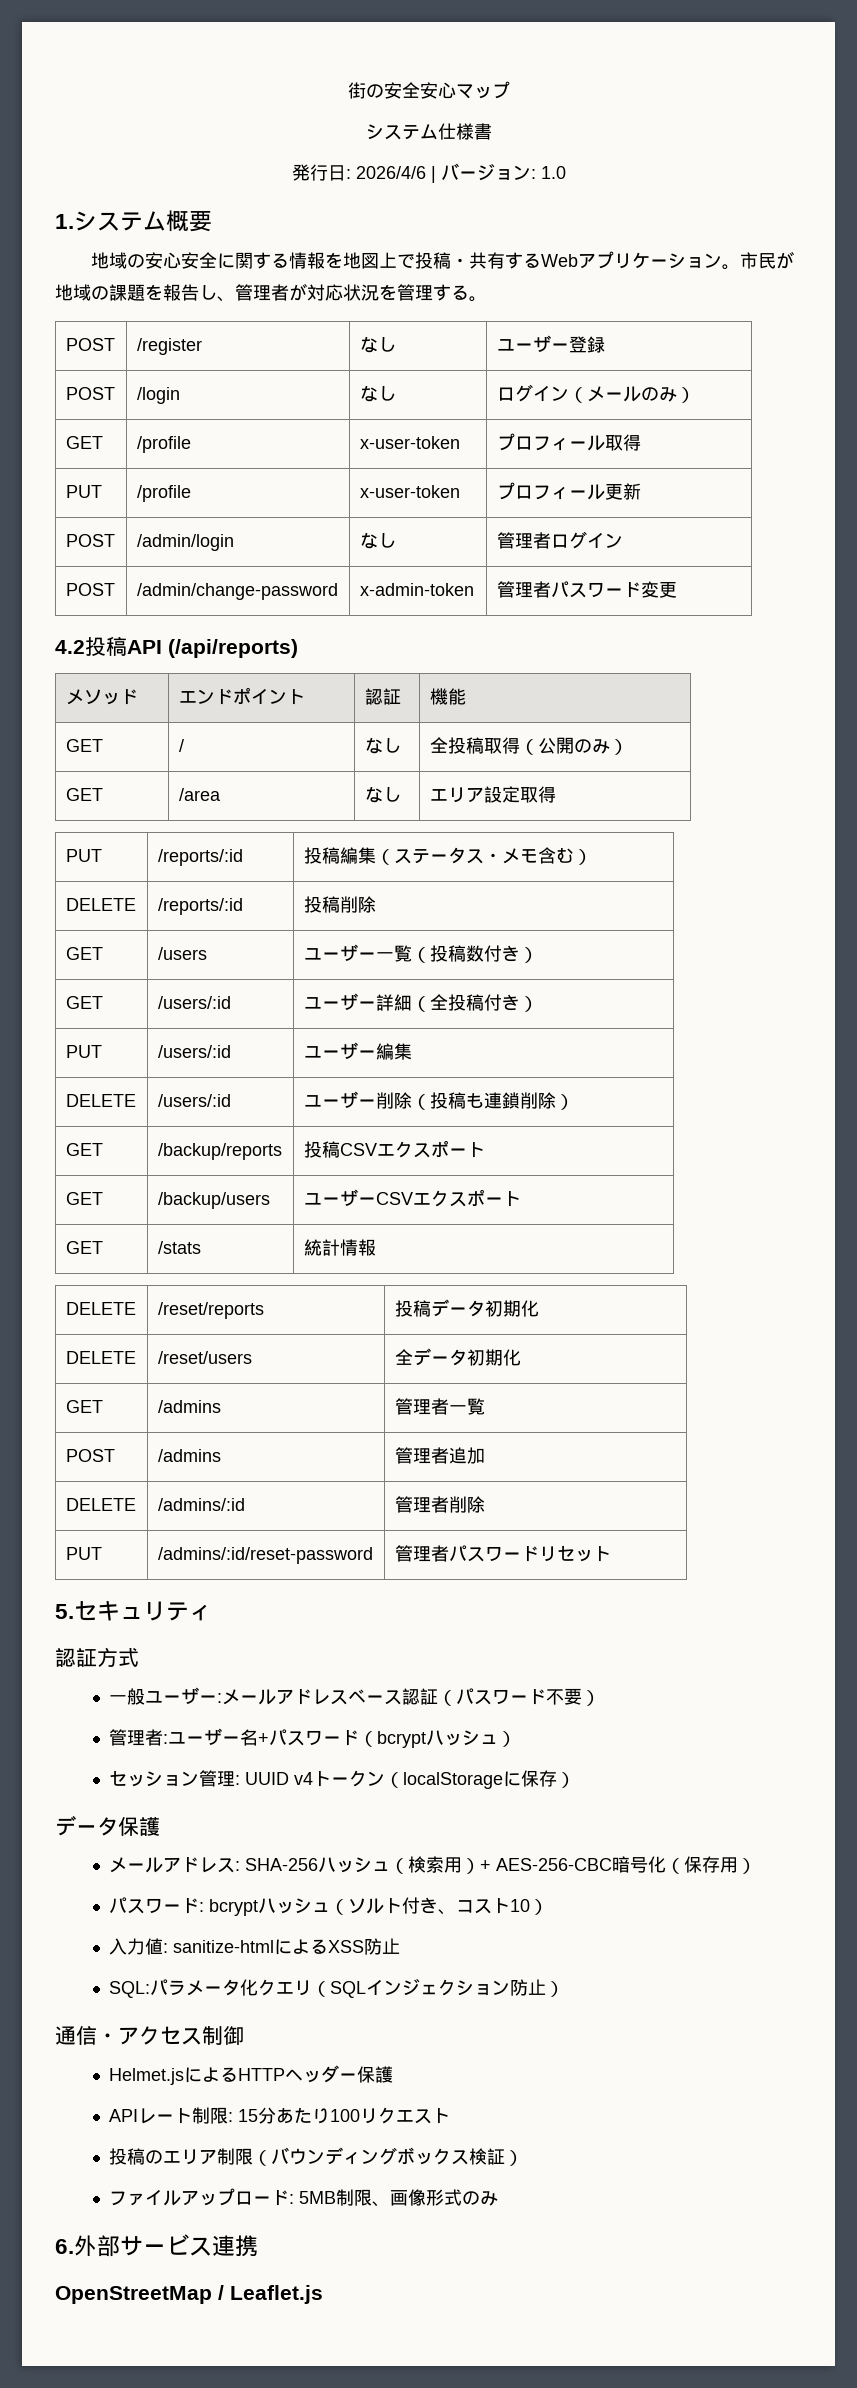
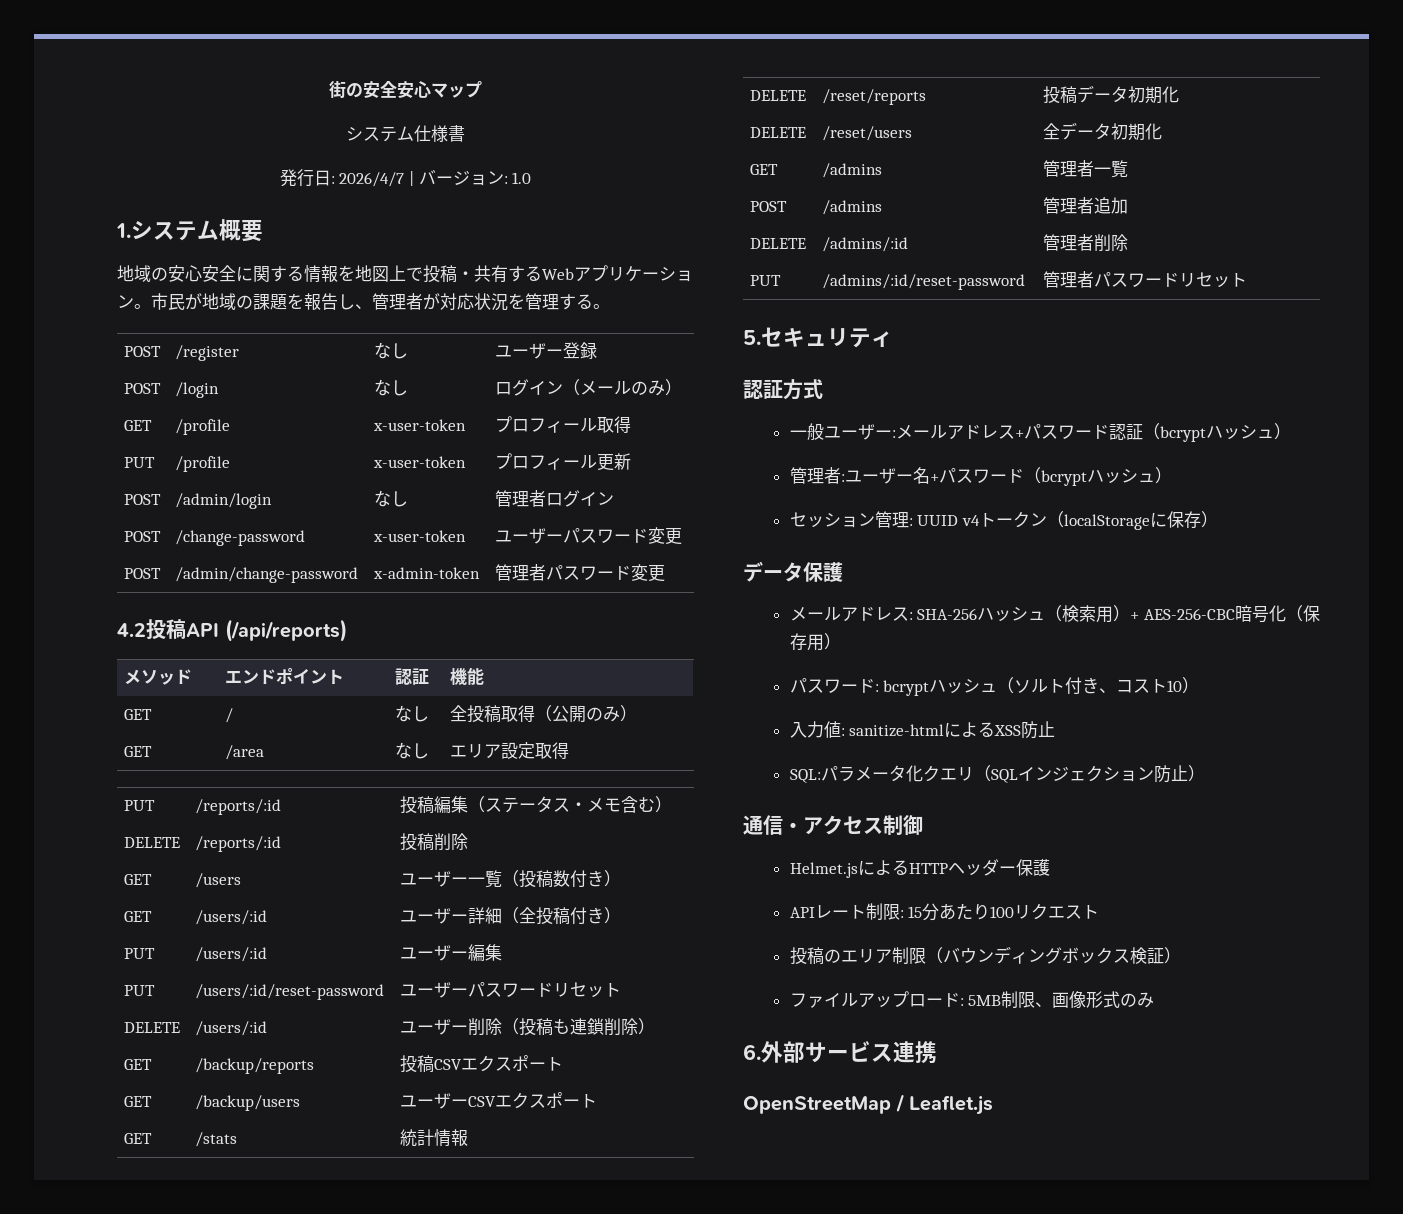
- 発行日: 2026/4/6 | バージョン: 1.0
+ 発行日: 2026/4/7 | バージョン: 1.0
+ POST | /change-password | x-user-token | ユーザーパスワード変更
+ PUT | /users/:id/reset-password | ユーザーパスワードリセット
- 一般ユーザー:メールアドレスベース認証（パスワード不要）
+ 一般ユーザー:メールアドレス+パスワード認証（bcryptハッシュ）

